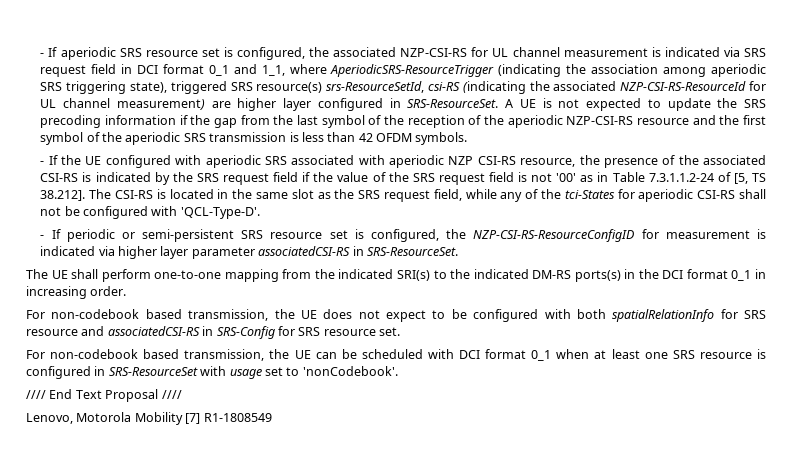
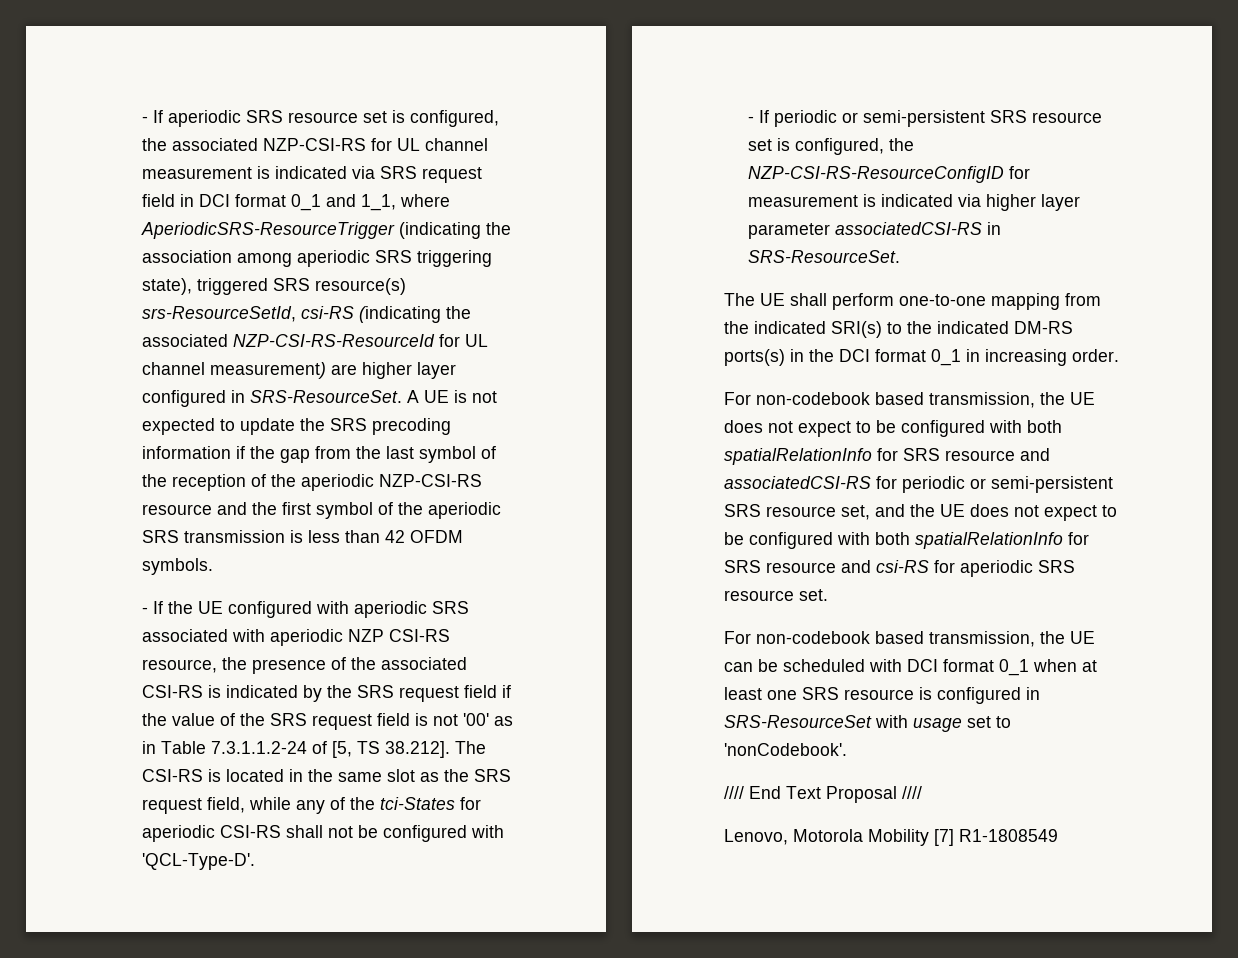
- For non-codebook based transmission, the UE does not expect to be configured with both spatialRelationInfo for SRS resource and associatedCSI-RS in SRS-Config for SRS resource set.
+ For non-codebook based transmission, the UE does not expect to be configured with both spatialRelationInfo for SRS resource and associatedCSI-RS for periodic or semi-persistent SRS resource set, and the UE does not expect to be configured with both spatialRelationInfo for SRS resource and csi-RS for aperiodic SRS resource set.

